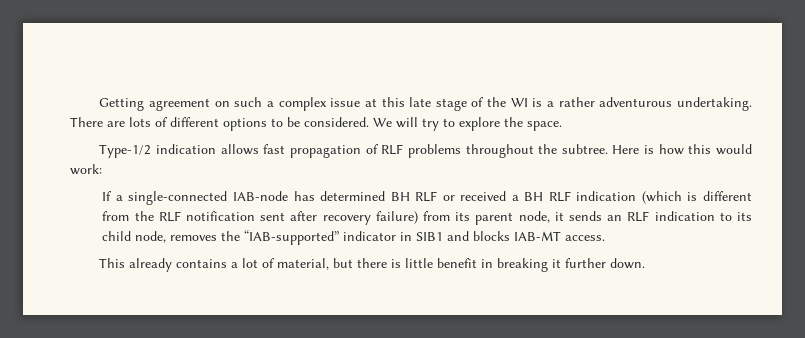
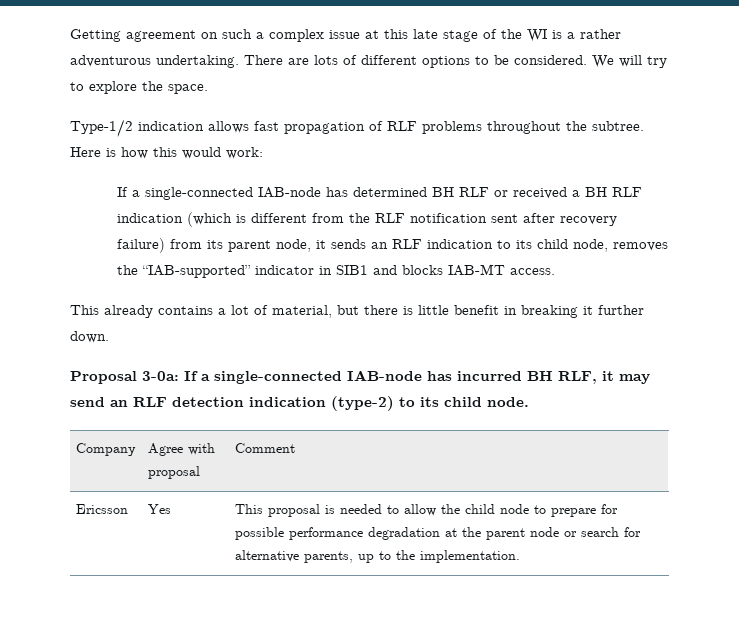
+ Proposal 3-0a: If a single-connected IAB-node has incurred BH RLF, it may send an RLF detection indication (type-2) to its child node.
+ Company | Agree with proposal | Comment
+ Ericsson | Yes | This proposal is needed to allow the child node to prepare for possible performance degradation at the parent node or search for alternative parents, up to the implementation.

